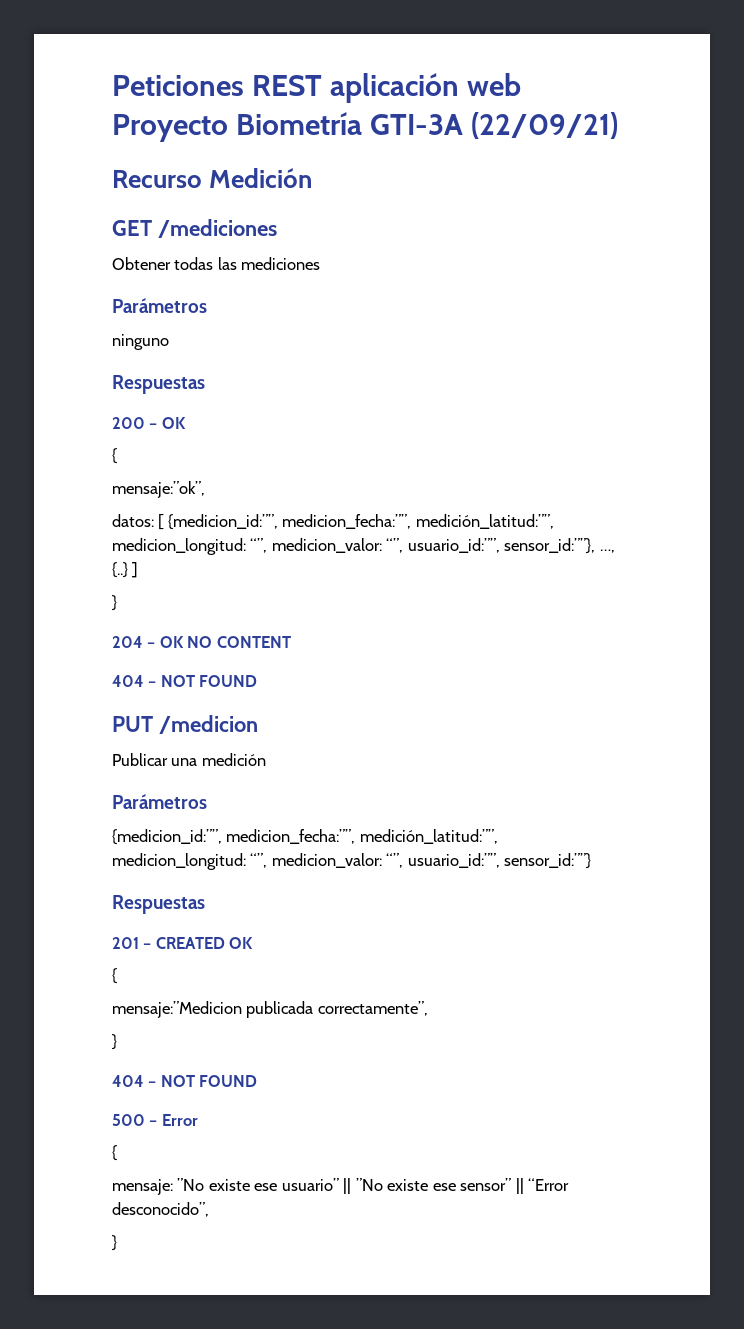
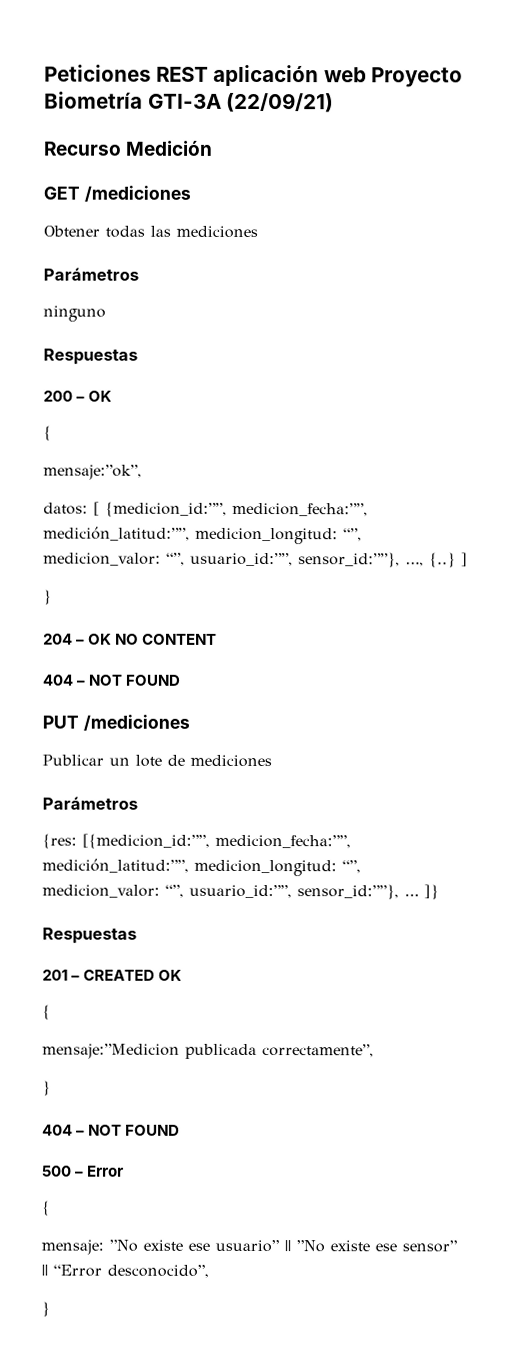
- PUT /medicion
+ PUT /mediciones
- Publicar una medición
+ Publicar un lote de mediciones
  Parámetros
- {medicion_id:””, medicion_fecha:””, medición_latitud:””, medicion_longitud: “”, medicion_valor: “”, usuario_id:””, sensor_id:””}
+ {res: [{medicion_id:””, medicion_fecha:””, medición_latitud:””, medicion_longitud: “”, medicion_valor: “”, usuario_id:””, sensor_id:””}, … ]}

